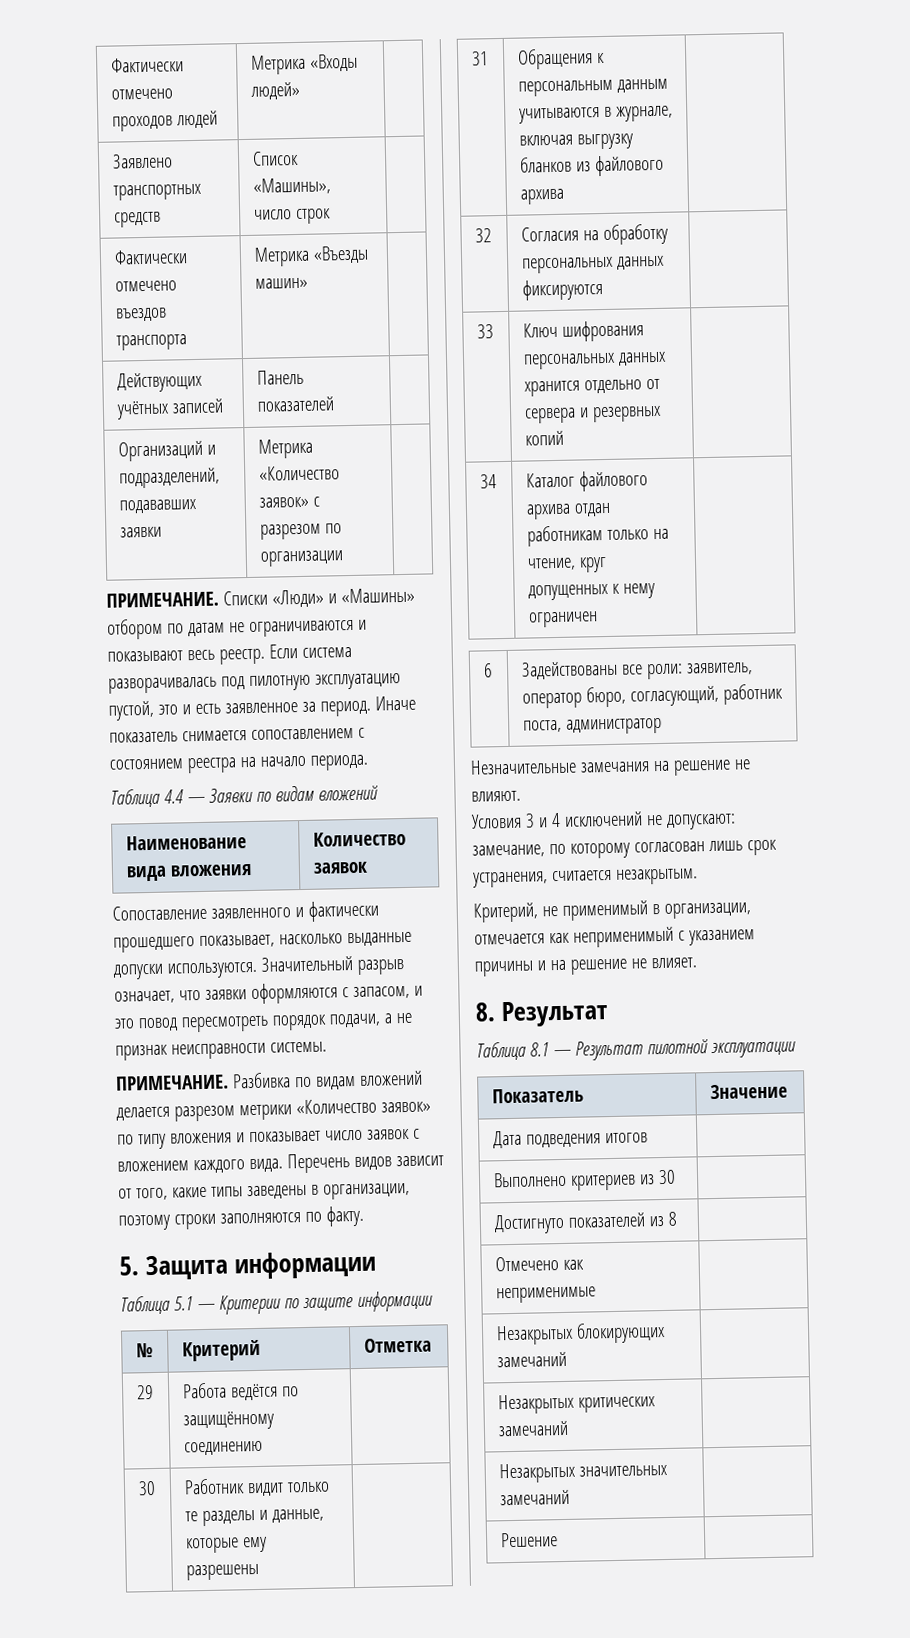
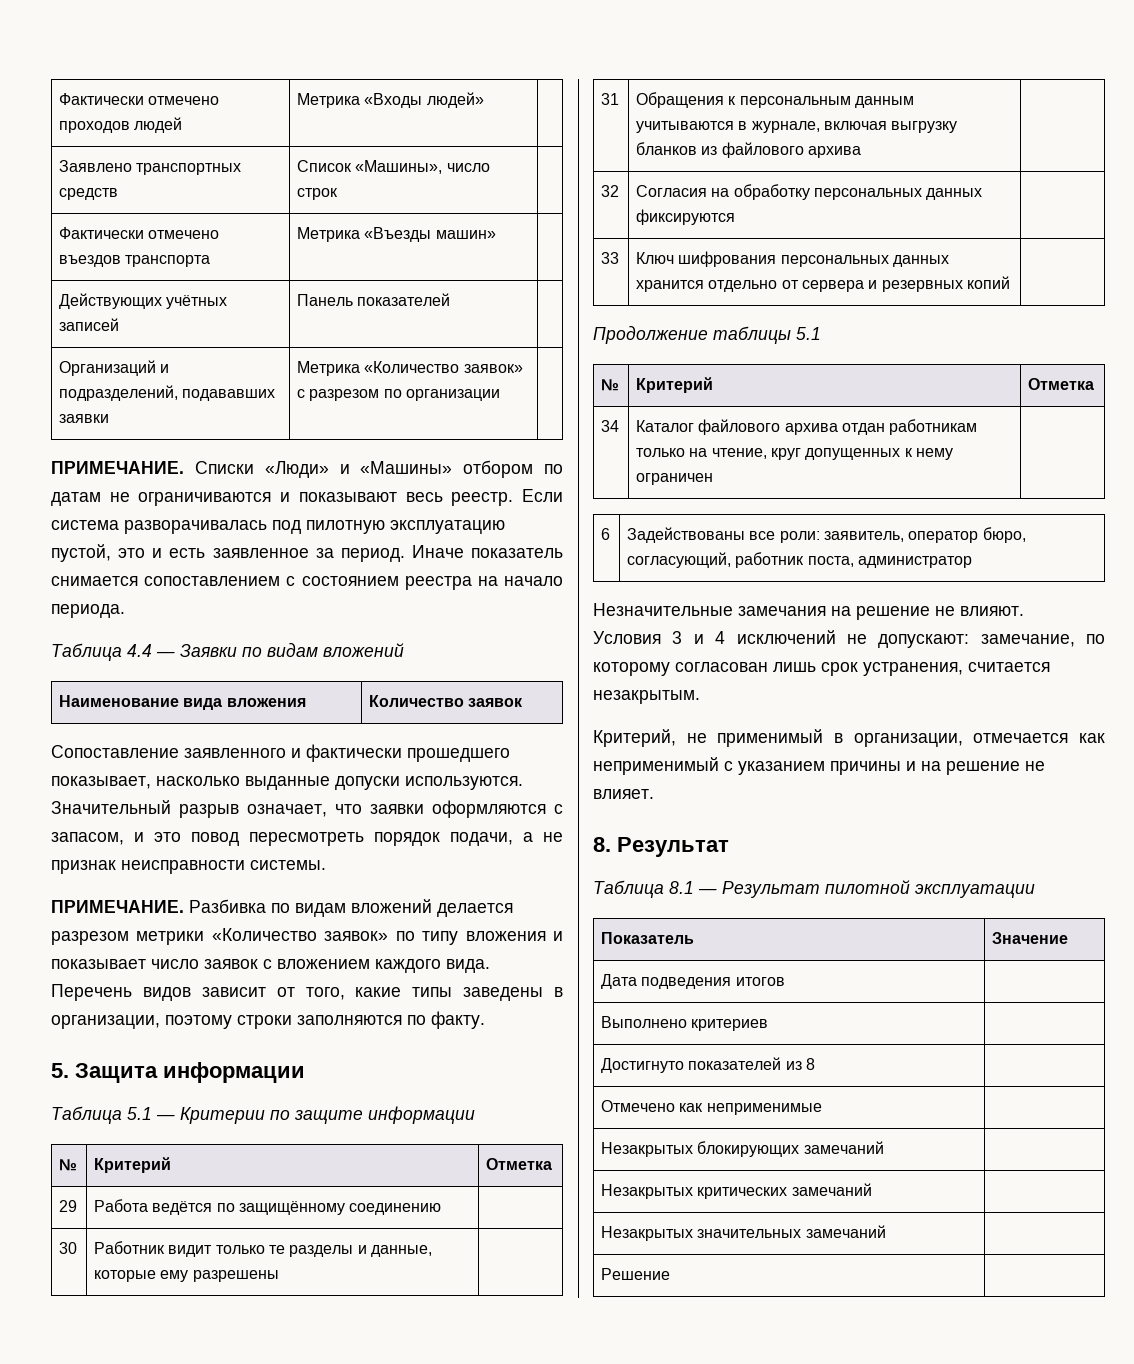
+ Продолжение таблицы 5.1
+ № | Критерий | Отметка
- Выполнено критериев из 30 |
+ Выполнено критериев |

